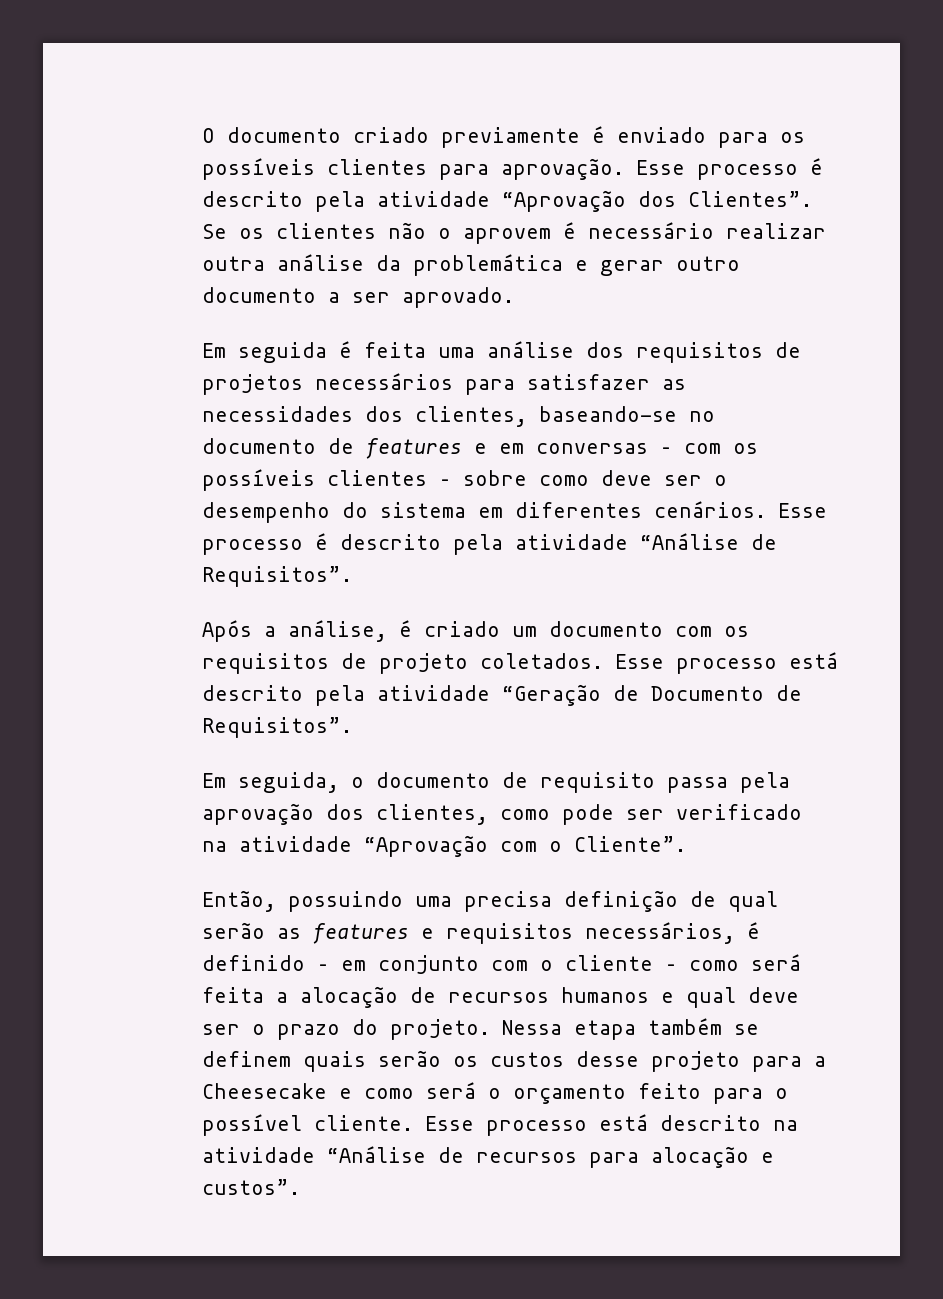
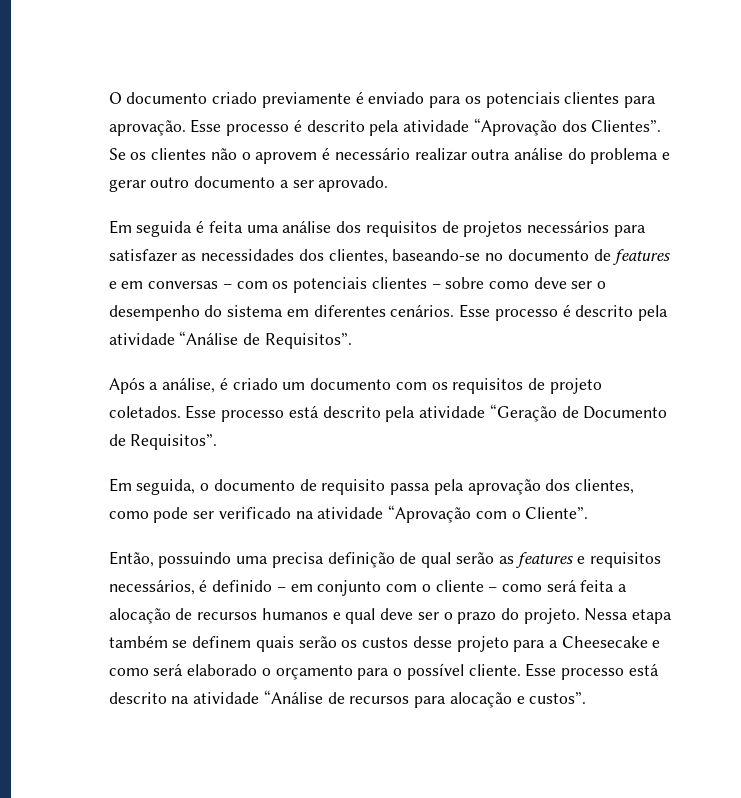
- O documento criado previamente é enviado para os possíveis clientes para aprovação.
+ O documento criado previamente é enviado para os potenciais clientes para aprovação.
- Se os clientes não o aprovem é necessário realizar outra análise da problemática e gerar outro documento a ser aprovado.
+ Se os clientes não o aprovem é necessário realizar outra análise do problema e gerar outro documento a ser aprovado.
- Em seguida é feita uma análise dos requisitos de projetos necessários para satisfazer as necessidades dos clientes, baseando-se no documento de features e em conversas – com os possíveis clientes – sobre como deve ser o desempenho do sistema em diferentes cenários.
+ Em seguida é feita uma análise dos requisitos de projetos necessários para satisfazer as necessidades dos clientes, baseando-se no documento de features e em conversas – com os potenciais clientes – sobre como deve ser o desempenho do sistema em diferentes cenários.
- Nessa etapa também se definem quais serão os custos desse projeto para a Cheesecake e como será o orçamento feito para o possível cliente.
+ Nessa etapa também se definem quais serão os custos desse projeto para a Cheesecake e como será elaborado o orçamento para o possível cliente.

